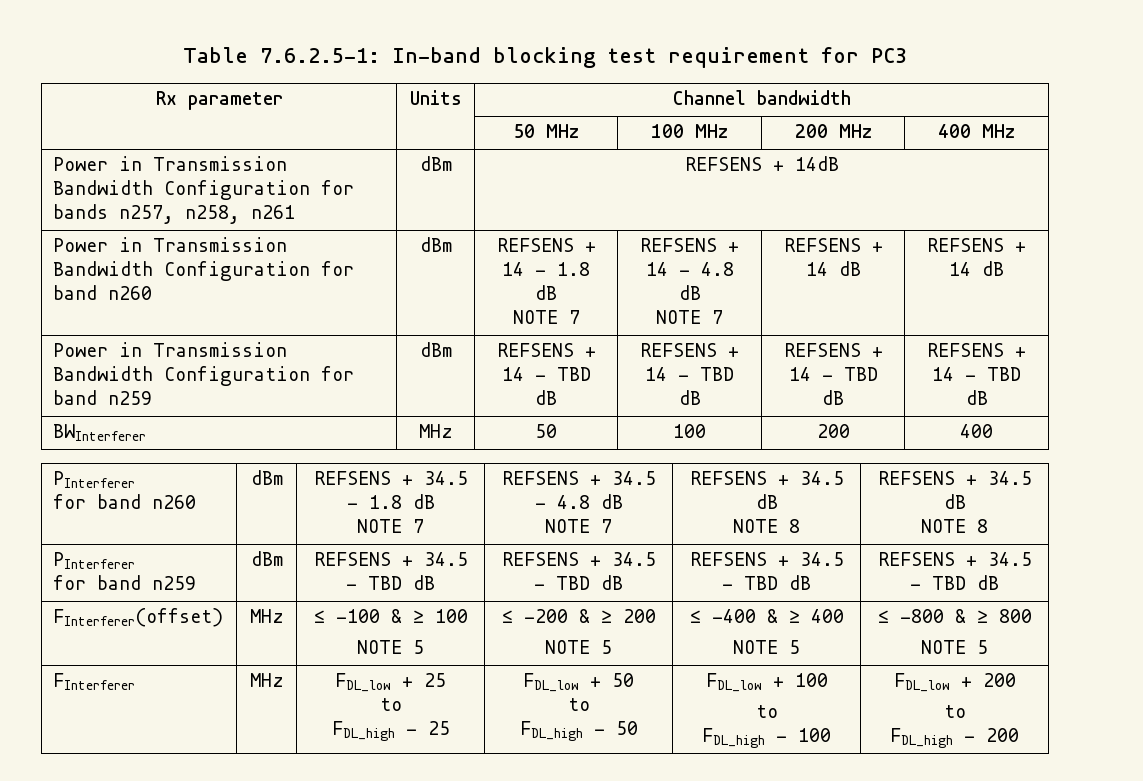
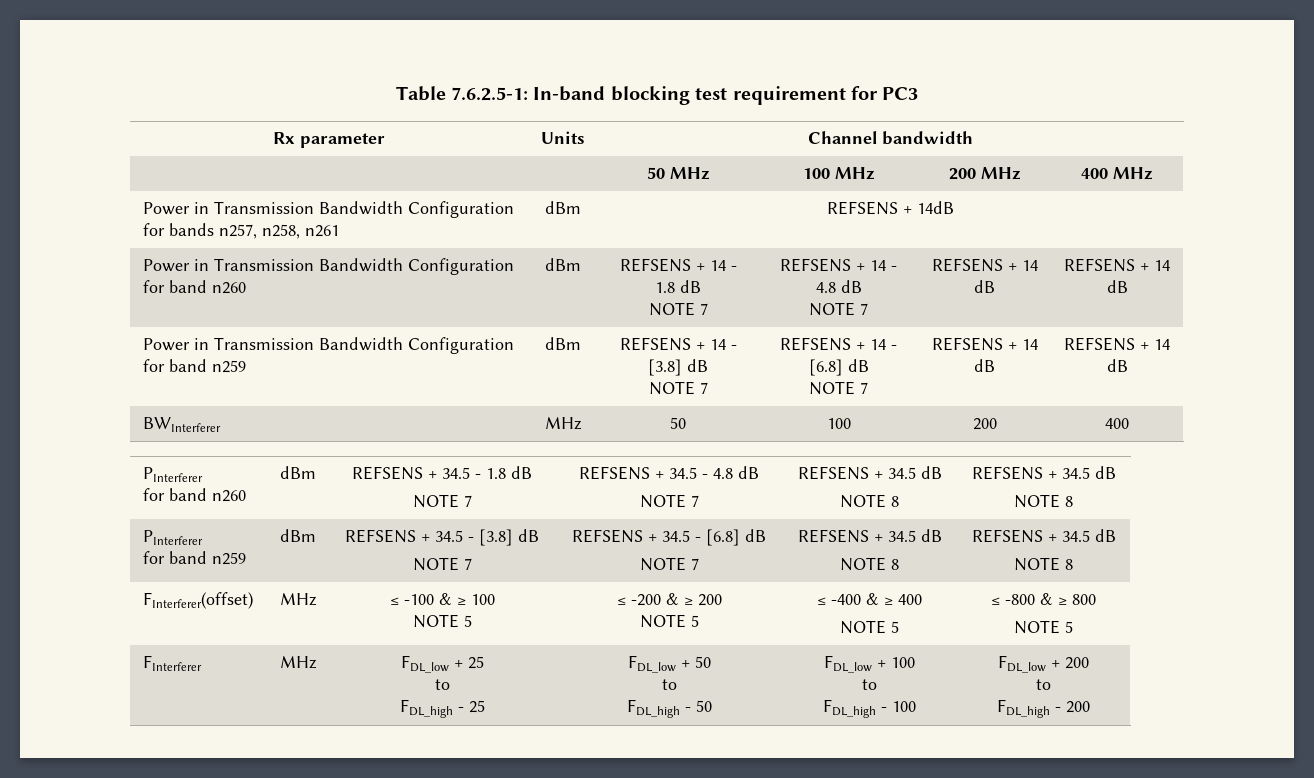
- Power in Transmission Bandwidth Configuration for band n259 | dBm | REFSENS + 14 - TBD dB | REFSENS + 14 - TBD dB | REFSENS + 14 - TBD dB | REFSENS + 14 - TBD dB
+ Power in Transmission Bandwidth Configuration for band n259 | dBm | REFSENS + 14 - [3.8] dB
+ NOTE 7 | REFSENS + 14 - [6.8] dB
+ NOTE 7 | REFSENS + 14 dB | REFSENS + 14 dB
  BWInterferer | MHz | 50 | 100 | 200 | 400
  PInterferer
  for band n260 | dBm | REFSENS + 34.5 - 1.8 dB
  NOTE 7 | REFSENS + 34.5 - 4.8 dB
  NOTE 7 | REFSENS + 34.5 dB
  NOTE 8 | REFSENS + 34.5 dB
  NOTE 8
  PInterferer
- for band n259 | dBm | REFSENS + 34.5 - TBD dB | REFSENS + 34.5 - TBD dB | REFSENS + 34.5 - TBD dB | REFSENS + 34.5 - TBD dB
+ for band n259 | dBm | REFSENS + 34.5 - [3.8] dB
+ NOTE 7 | REFSENS + 34.5 - [6.8] dB
+ NOTE 7 | REFSENS + 34.5 dB
+ NOTE 8 | REFSENS + 34.5 dB
+ NOTE 8

